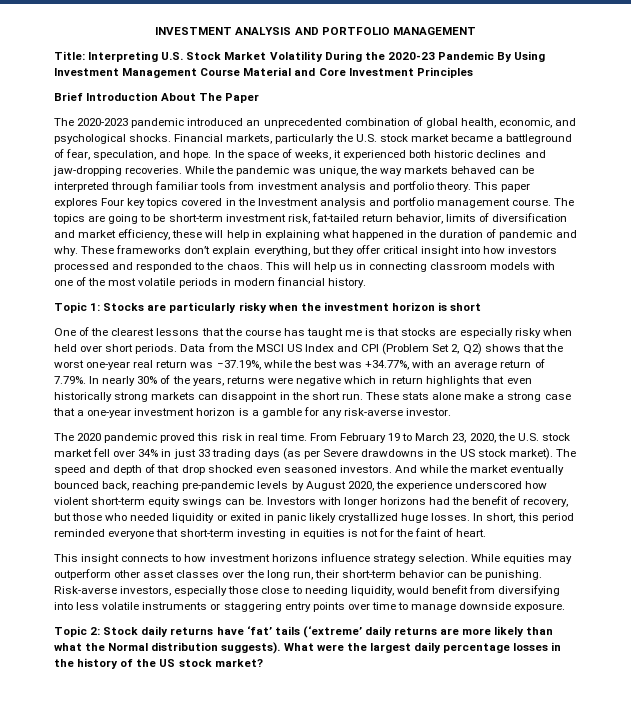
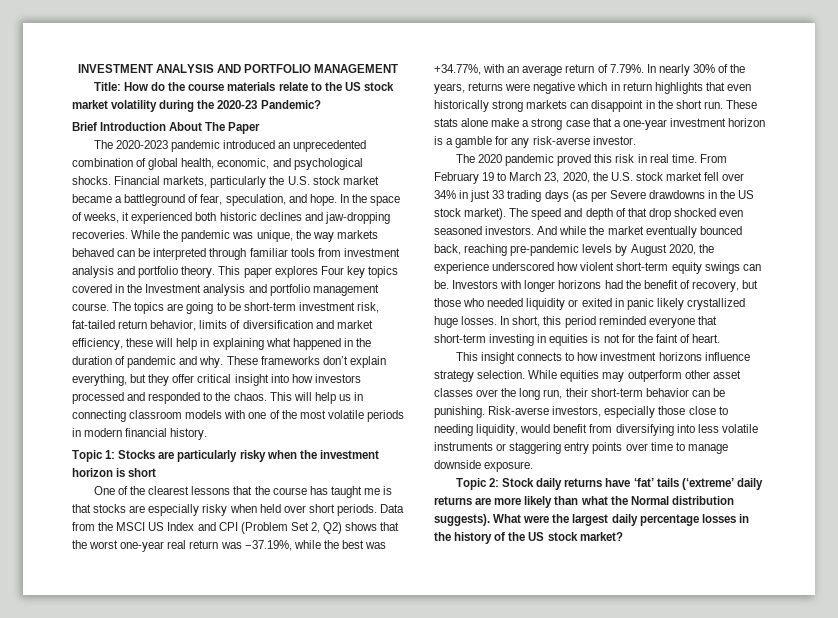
- Title: Interpreting U.S. Stock Market Volatility During the 2020-23 Pandemic By Using Investment Management Course Material and Core Investment Principles
+ Title: How do the course materials relate to the US stock market volatility during the 2020-23 Pandemic?

